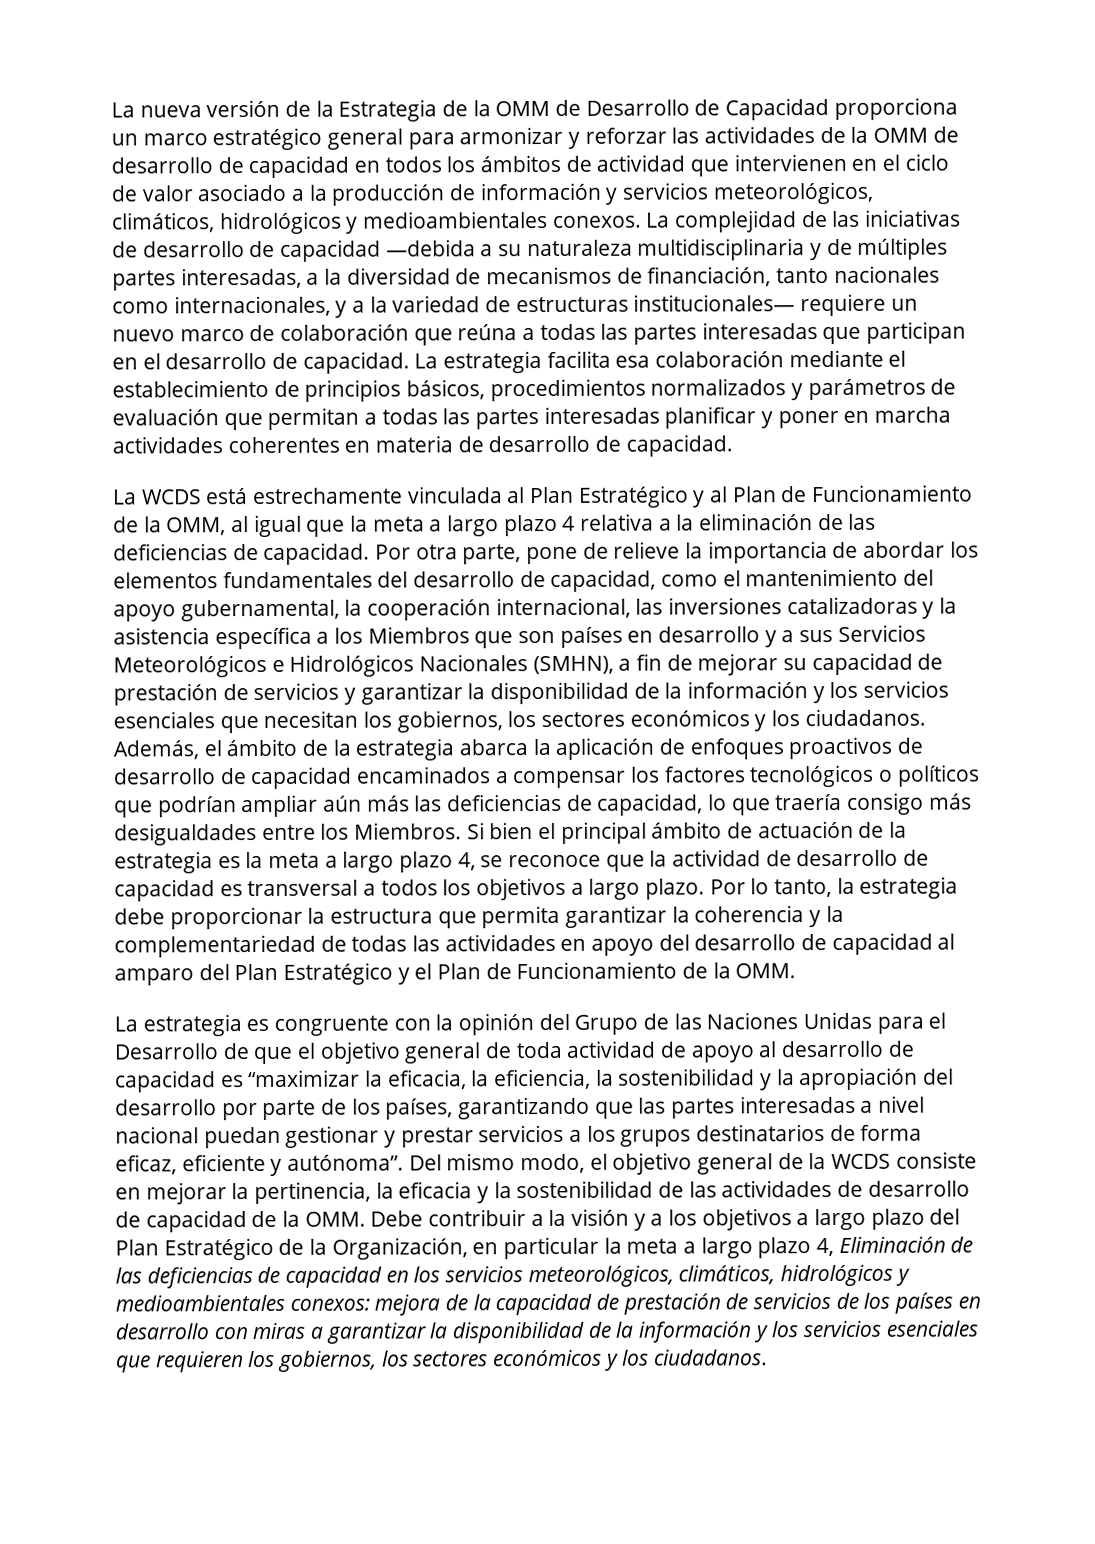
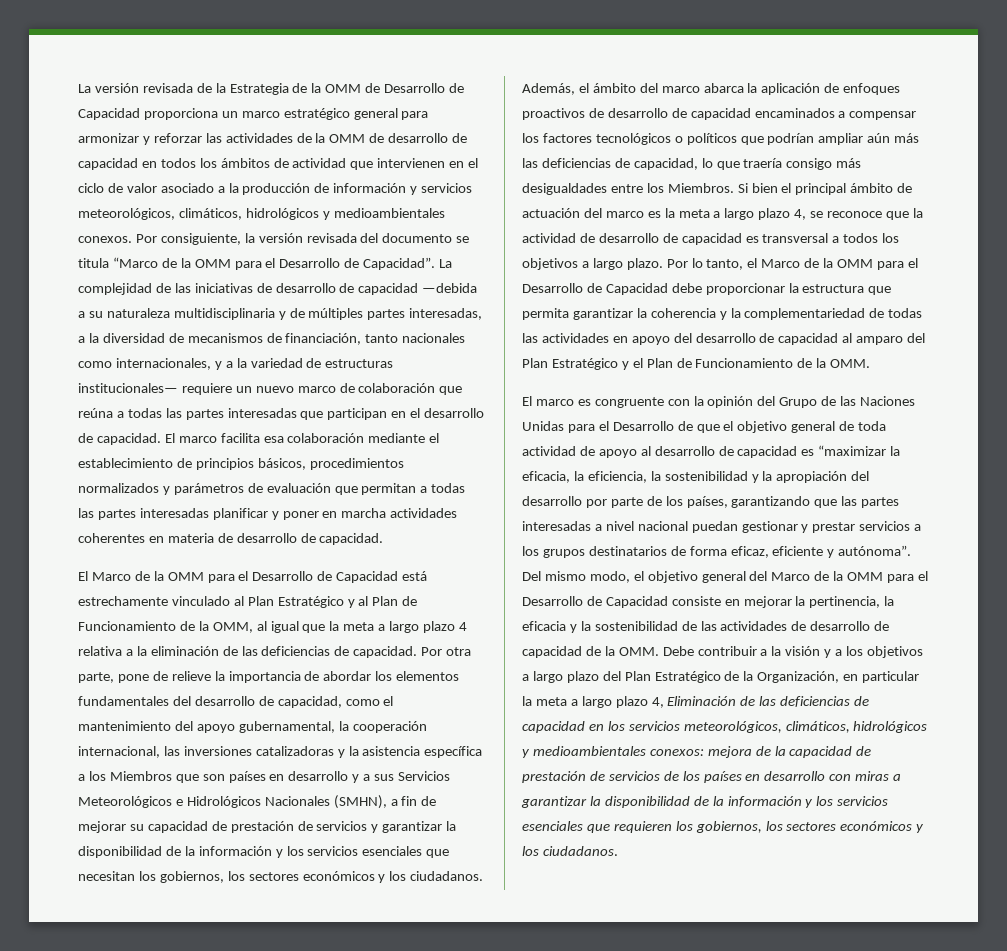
- La nueva versión de la Estrategia de la OMM de Desarrollo de Capacidad proporciona un marco estratégico general para armonizar y reforzar las actividades de la OMM de desarrollo de capacidad en todos los ámbitos de actividad que intervienen en el ciclo de valor asociado a la producción de información y servicios meteorológicos, climáticos, hidrológicos y medioambientales conexos.
+ La versión revisada de la Estrategia de la OMM de Desarrollo de Capacidad proporciona un marco estratégico general para armonizar y reforzar las actividades de la OMM de desarrollo de capacidad en todos los ámbitos de actividad que intervienen en el ciclo de valor asociado a la producción de información y servicios meteorológicos, climáticos, hidrológicos y medioambientales conexos.
+ Por consiguiente, la versión revisada del documento se titula “Marco de la OMM para el Desarrollo de Capacidad”.
- La estrategia facilita esa colaboración mediante el establecimiento de principios básicos, procedimientos normalizados y parámetros de evaluación que permitan a todas las partes interesadas planificar y poner en marcha actividades coherentes en materia de desarrollo de capacidad.
+ El marco facilita esa colaboración mediante el establecimiento de principios básicos, procedimientos normalizados y parámetros de evaluación que permitan a todas las partes interesadas planificar y poner en marcha actividades coherentes en materia de desarrollo de capacidad.
- La WCDS está estrechamente vinculada al Plan Estratégico y al Plan de Funcionamiento de la OMM, al igual que la meta a largo plazo 4 relativa a la eliminación de las deficiencias de capacidad.
+ El Marco de la OMM para el Desarrollo de Capacidad está estrechamente vinculado al Plan Estratégico y al Plan de Funcionamiento de la OMM, al igual que la meta a largo plazo 4 relativa a la eliminación de las deficiencias de capacidad.
- Además, el ámbito de la estrategia abarca la aplicación de enfoques proactivos de desarrollo de capacidad encaminados a compensar los factores tecnológicos o políticos que podrían ampliar aún más las deficiencias de capacidad, lo que traería consigo más desigualdades entre los Miembros.
+ Además, el ámbito del marco abarca la aplicación de enfoques proactivos de desarrollo de capacidad encaminados a compensar los factores tecnológicos o políticos que podrían ampliar aún más las deficiencias de capacidad, lo que traería consigo más desigualdades entre los Miembros.
- Si bien el principal ámbito de actuación de la estrategia es la meta a largo plazo 4, se reconoce que la actividad de desarrollo de capacidad es transversal a todos los objetivos a largo plazo.
+ Si bien el principal ámbito de actuación del marco es la meta a largo plazo 4, se reconoce que la actividad de desarrollo de capacidad es transversal a todos los objetivos a largo plazo.
- Por lo tanto, la estrategia debe proporcionar la estructura que permita garantizar la coherencia y la complementariedad de todas las actividades en apoyo del desarrollo de capacidad al amparo del Plan Estratégico y el Plan de Funcionamiento de la OMM.
+ Por lo tanto, el Marco de la OMM para el Desarrollo de Capacidad debe proporcionar la estructura que permita garantizar la coherencia y la complementariedad de todas las actividades en apoyo del desarrollo de capacidad al amparo del Plan Estratégico y el Plan de Funcionamiento de la OMM.
- La estrategia es congruente con la opinión del Grupo de las Naciones Unidas para el Desarrollo de que el objetivo general de toda actividad de apoyo al desarrollo de capacidad es “maximizar la eficacia, la eficiencia, la sostenibilidad y la apropiación del desarrollo por parte de los países, garantizando que las partes interesadas a nivel nacional puedan gestionar y prestar servicios a los grupos destinatarios de forma eficaz, eficiente y autónoma”.
+ El marco es congruente con la opinión del Grupo de las Naciones Unidas para el Desarrollo de que el objetivo general de toda actividad de apoyo al desarrollo de capacidad es “maximizar la eficacia, la eficiencia, la sostenibilidad y la apropiación del desarrollo por parte de los países, garantizando que las partes interesadas a nivel nacional puedan gestionar y prestar servicios a los grupos destinatarios de forma eficaz, eficiente y autónoma”.
- Del mismo modo, el objetivo general de la WCDS consiste en mejorar la pertinencia, la eficacia y la sostenibilidad de las actividades de desarrollo de capacidad de la OMM. Debe contribuir a la visión y a los objetivos a largo plazo del Plan Estratégico de la Organización, en particular la meta a largo plazo 4, Eliminación de las deficiencias de capacidad en los servicios meteorológicos, climáticos, hidrológicos y medioambientales conexos:
+ Del mismo modo, el objetivo general del Marco de la OMM para el Desarrollo de Capacidad consiste en mejorar la pertinencia, la eficacia y la sostenibilidad de las actividades de desarrollo de capacidad de la OMM. Debe contribuir a la visión y a los objetivos a largo plazo del Plan Estratégico de la Organización, en particular la meta a largo plazo 4, Eliminación de las deficiencias de capacidad en los servicios meteorológicos, climáticos, hidrológicos y medioambientales conexos:

